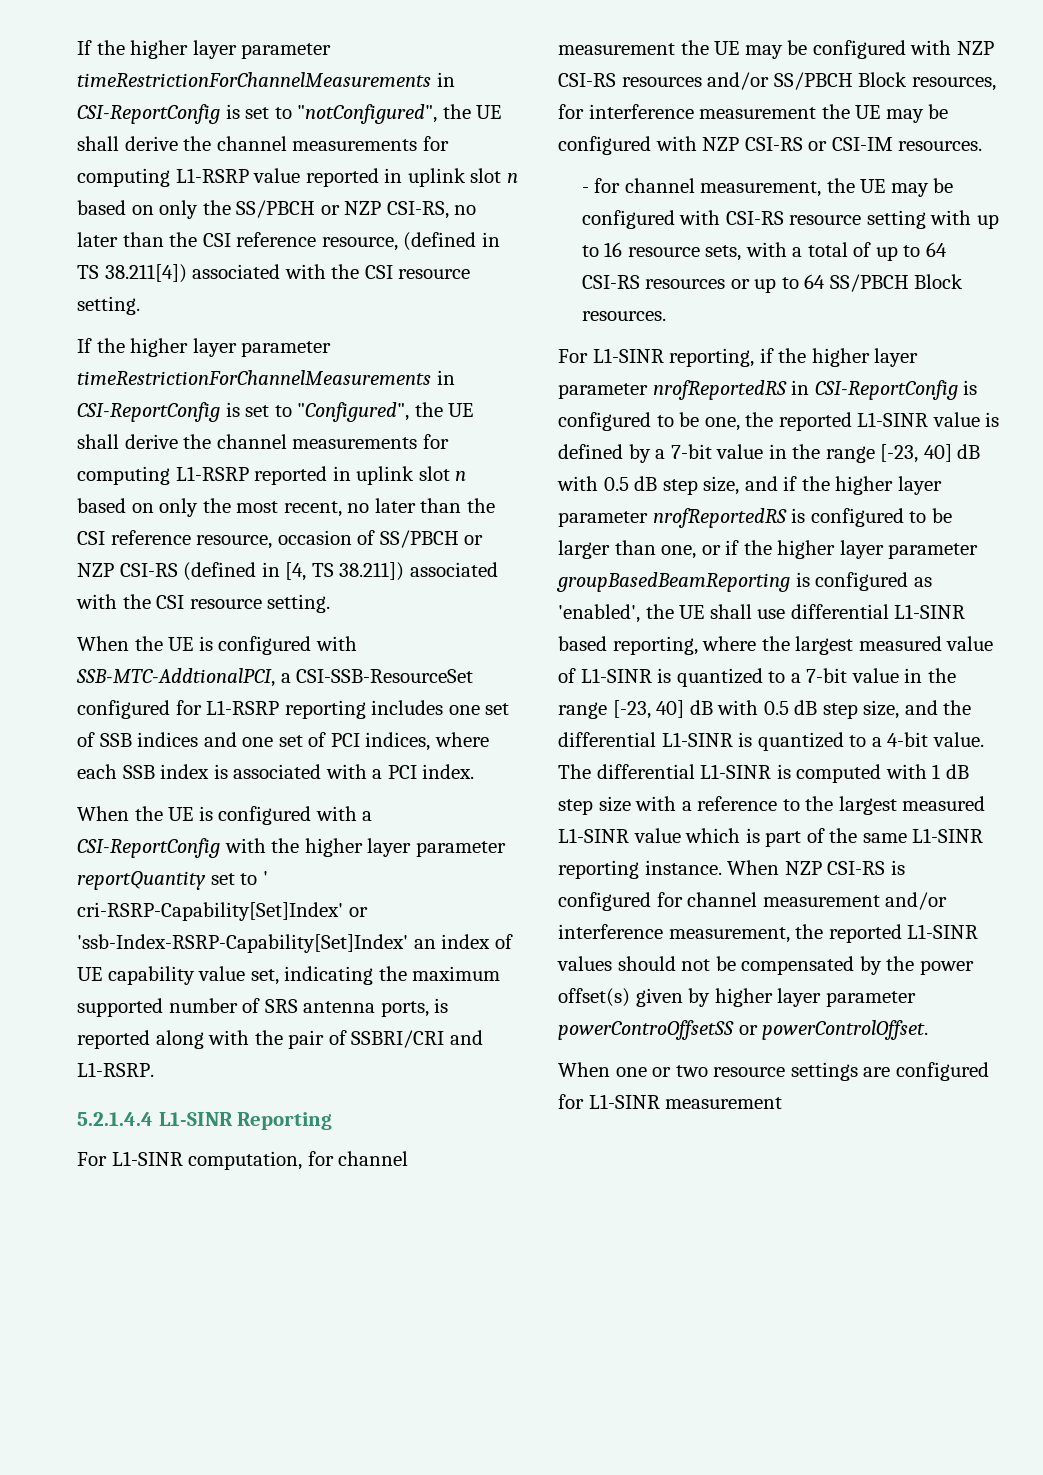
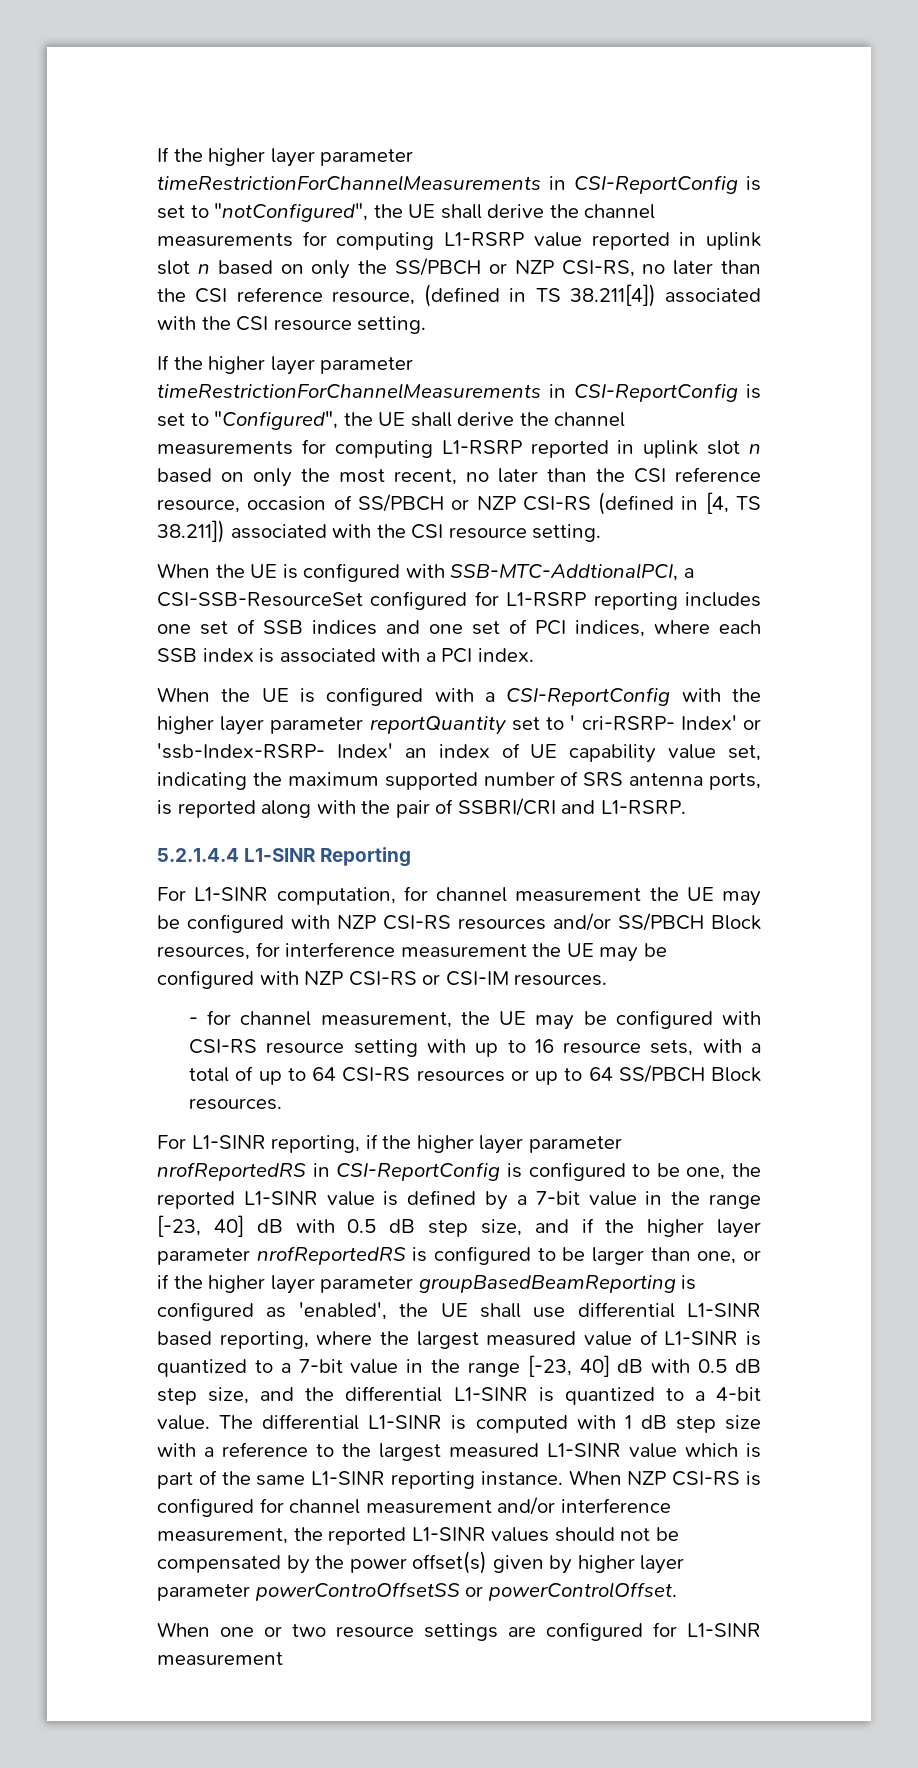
- When the UE is configured with a CSI-ReportConfig with the higher layer parameter reportQuantity set to ' cri-RSRP-Capability[Set]Index' or 'ssb-Index-RSRP-Capability[Set]Index' an index of UE capability value set, indicating the maximum supported number of SRS antenna ports, is reported along with the pair of SSBRI/CRI and L1-RSRP.
+ When the UE is configured with a CSI-ReportConfig with the higher layer parameter reportQuantity set to ' cri-RSRP- Index' or 'ssb-Index-RSRP- Index' an index of UE capability value set, indicating the maximum supported number of SRS antenna ports, is reported along with the pair of SSBRI/CRI and L1-RSRP.

